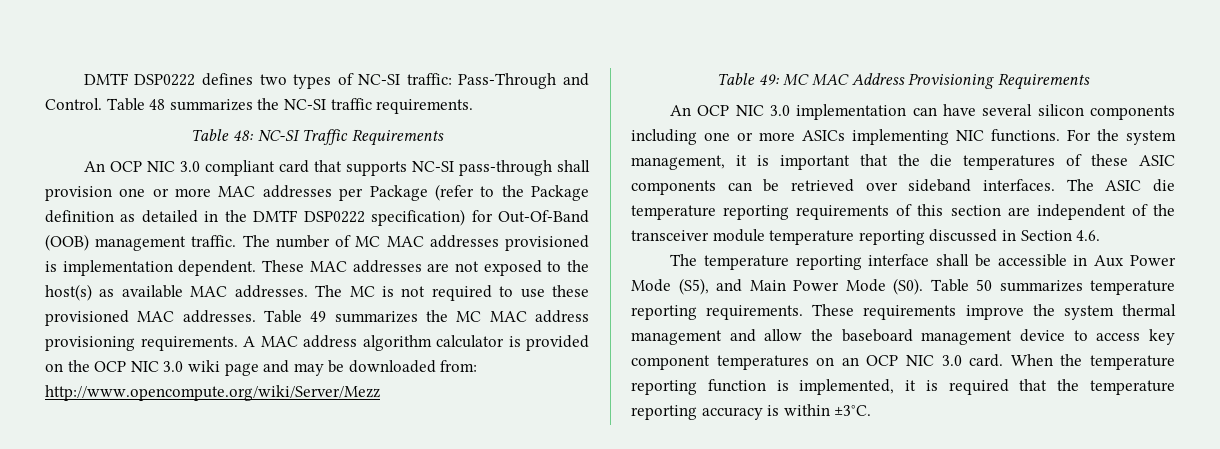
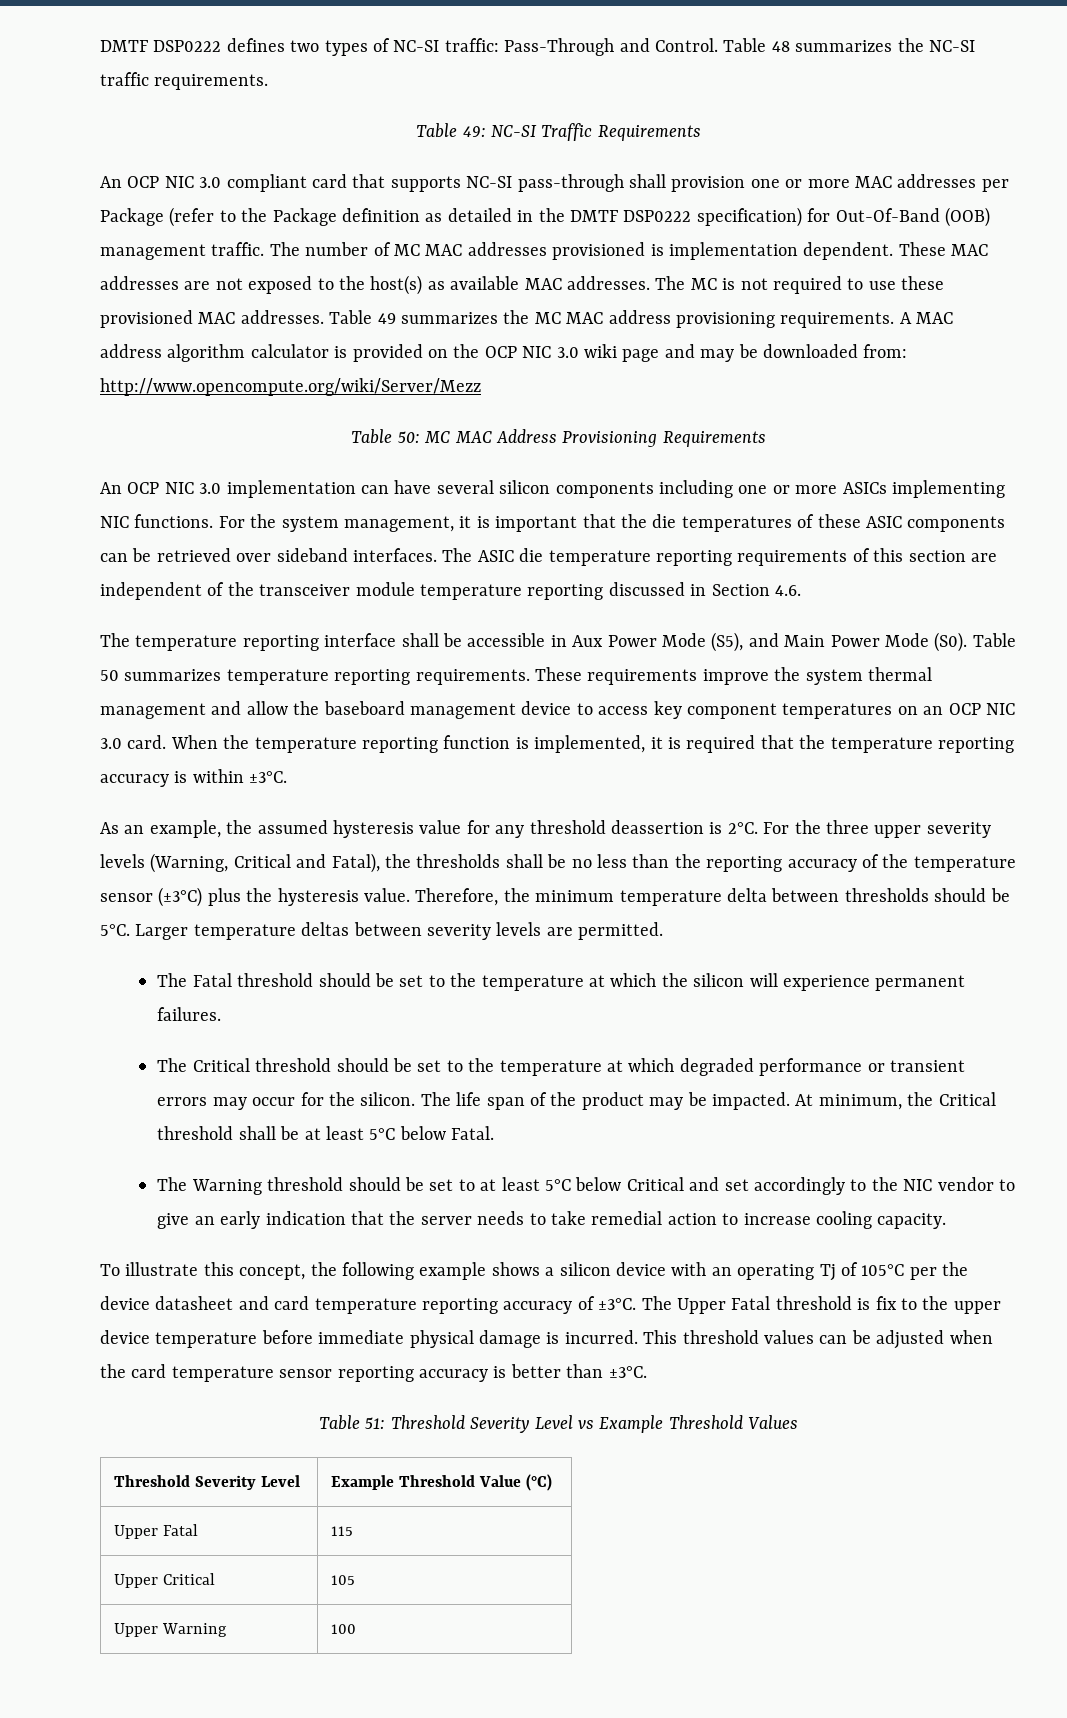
- Table 48: NC-SI Traffic Requirements
+ Table 49: NC-SI Traffic Requirements
- Table 49: MC MAC Address Provisioning Requirements
+ Table 50: MC MAC Address Provisioning Requirements
+ As an example, the assumed hysteresis value for any threshold deassertion is 2°C. For the three upper severity levels (Warning, Critical and Fatal), the thresholds shall be no less than the reporting accuracy of the temperature sensor (±3°C) plus the hysteresis value. Therefore, the minimum temperature delta between thresholds should be 5°C. Larger temperature deltas between severity levels are permitted.
+ The Fatal threshold should be set to the temperature at which the silicon will experience permanent failures.
+ The Critical threshold should be set to the temperature at which degraded performance or transient errors may occur for the silicon. The life span of the product may be impacted. At minimum, the Critical threshold shall be at least 5°C below Fatal.
+ The Warning threshold should be set to at least 5°C below Critical and set accordingly to the NIC vendor to give an early indication that the server needs to take remedial action to increase cooling capacity.
+ To illustrate this concept, the following example shows a silicon device with an operating Tj of 105°C per the device datasheet and card temperature reporting accuracy of ±3°C. The Upper Fatal threshold is fix to the upper device temperature before immediate physical damage is incurred. This threshold values can be adjusted when the card temperature sensor reporting accuracy is better than ±3°C.
+ Table 51: Threshold Severity Level vs Example Threshold Values
+ Threshold Severity Level | Example Threshold Value (°C)
+ Upper Fatal | 115
+ Upper Critical | 105
+ Upper Warning | 100

